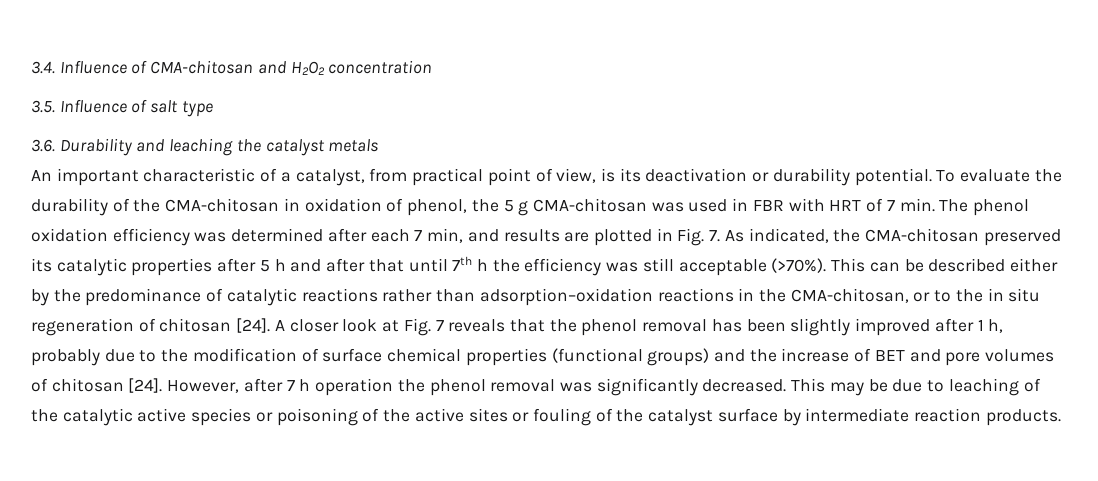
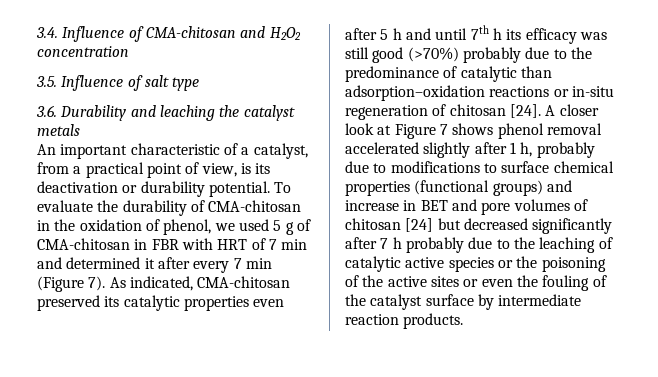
- An important characteristic of a catalyst, from practical point of view, is its deactivation or durability potential.
+ An important characteristic of a catalyst, from a practical point of view, is its deactivation or durability potential.
- To evaluate the durability of the CMA-chitosan in oxidation of phenol, the 5 g CMA-chitosan was used in FBR with HRT of 7 min. The phenol oxidation efficiency was determined after each 7 min, and results are plotted in Fig. 7. As indicated, the CMA-chitosan preserved its catalytic properties after 5 h and after that until 7th h the efficiency was still acceptable (>70%). This can be described either by the predominance of catalytic reactions rather than adsorption–oxidation reactions in the CMA-chitosan, or to the in situ regeneration of chitosan [24].
+ To evaluate the durability of CMA-chitosan in the oxidation of phenol, we used 5 g of CMA-chitosan in FBR with HRT of 7 min and determined it after every 7 min (Figure 7). As indicated, CMA-chitosan preserved its catalytic properties even after 5 h and until 7th h its efficacy was still good (>70%) probably due to the predominance of catalytic than adsorption–oxidation reactions or in-situ regeneration of chitosan [24].
- A closer look at Fig. 7 reveals that the phenol removal has been slightly improved after 1 h, probably due to the modification of surface chemical properties (functional groups) and the increase of BET and pore volumes of chitosan [24]. However, after 7 h operation the phenol removal was significantly decreased. This may be due to leaching of the catalytic active species or poisoning of the active sites or fouling of the catalyst surface by intermediate reaction products.
+ A closer look at Figure 7 shows phenol removal accelerated slightly after 1 h, probably due to modifications to surface chemical properties (functional groups) and increase in BET and pore volumes of chitosan [24] but decreased significantly after 7 h probably due to the leaching of catalytic active species or the poisoning of the active sites or even the fouling of the catalyst surface by intermediate reaction products.

